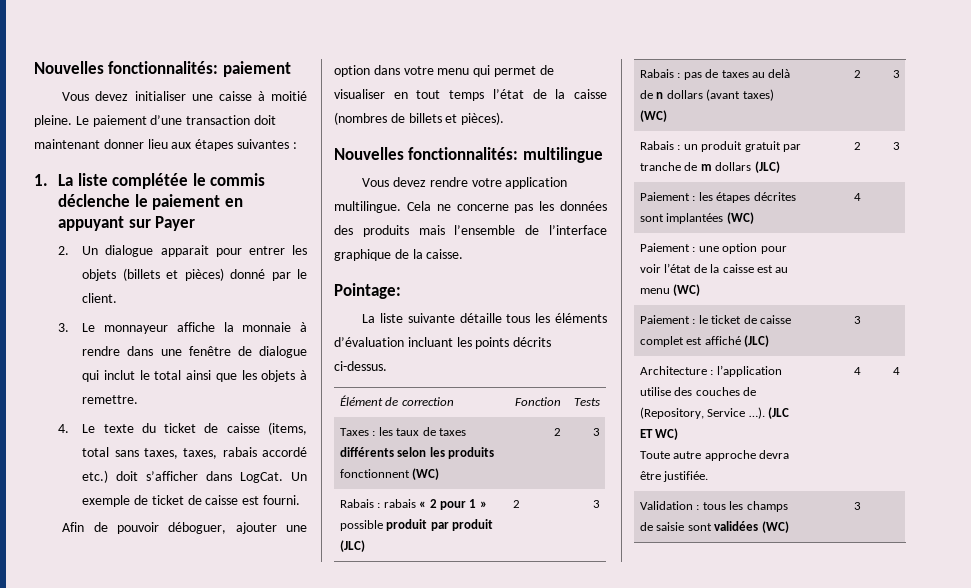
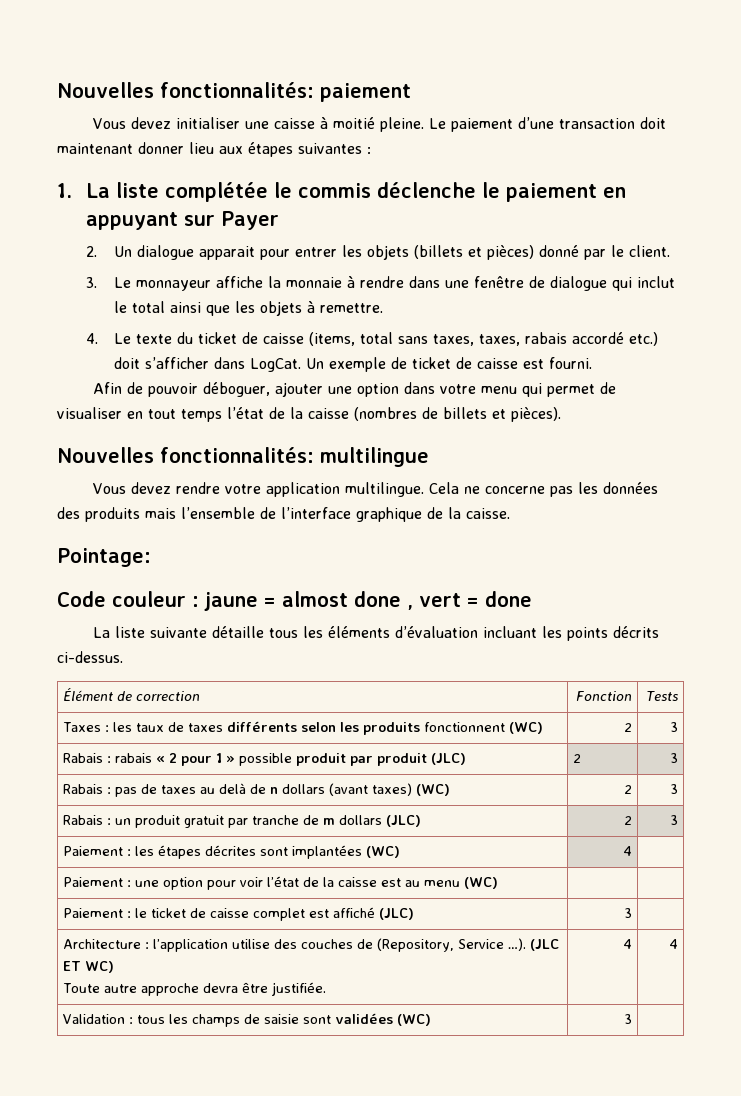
+ Code couleur : jaune = almost done , vert = done

